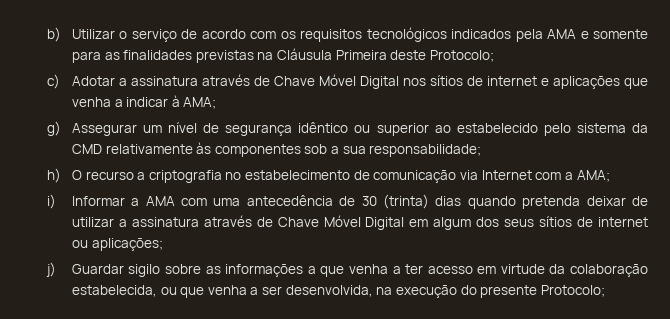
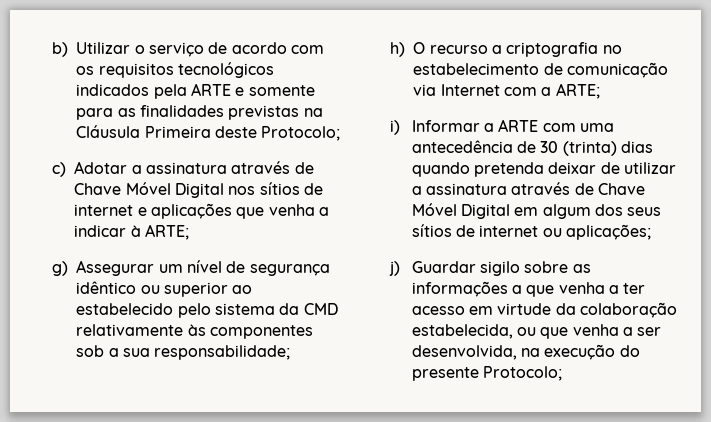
- b) Utilizar o serviço de acordo com os requisitos tecnológicos indicados pela AMA e somente para as finalidades previstas na Cláusula Primeira deste Protocolo;
+ b) Utilizar o serviço de acordo com os requisitos tecnológicos indicados pela ARTE e somente para as finalidades previstas na Cláusula Primeira deste Protocolo;
- c) Adotar a assinatura através de Chave Móvel Digital nos sítios de internet e aplicações que venha a indicar à AMA;
+ c) Adotar a assinatura através de Chave Móvel Digital nos sítios de internet e aplicações que venha a indicar à ARTE;
- h) O recurso a criptografia no estabelecimento de comunicação via Internet com a AMA;
+ h) O recurso a criptografia no estabelecimento de comunicação via Internet com a ARTE;
- i) Informar a AMA com uma antecedência de 30 (trinta) dias quando pretenda deixar de utilizar a assinatura através de Chave Móvel Digital em algum dos seus sítios de internet ou aplicações;
+ i) Informar a ARTE com uma antecedência de 30 (trinta) dias quando pretenda deixar de utilizar a assinatura através de Chave Móvel Digital em algum dos seus sítios de internet ou aplicações;

